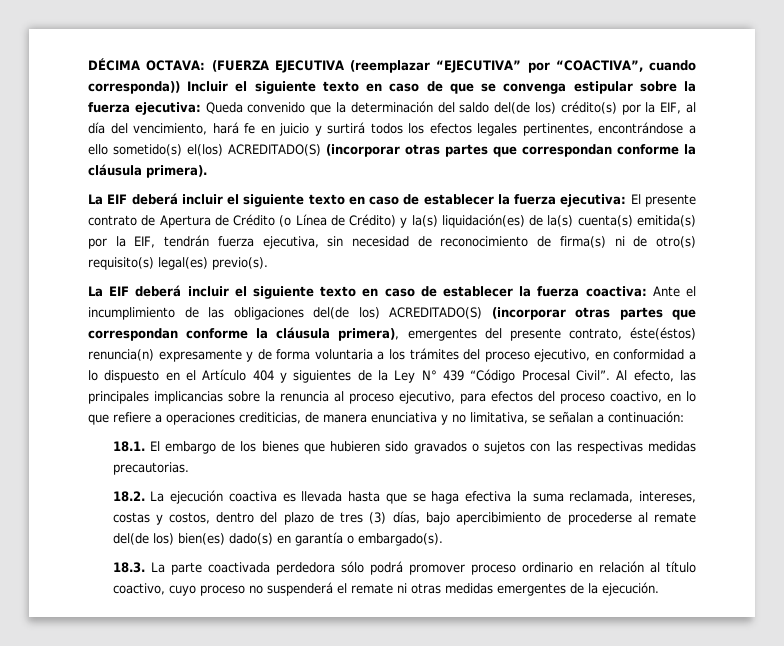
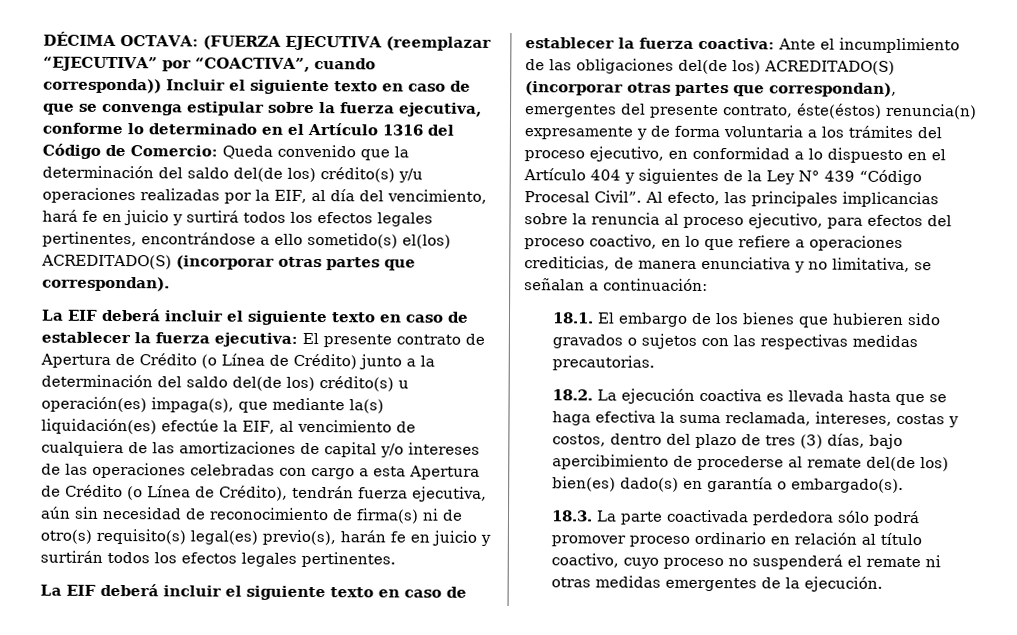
- (FUERZA EJECUTIVA (reemplazar “EJECUTIVA” por “COACTIVA”, cuando corresponda)) Incluir el siguiente texto en caso de que se convenga estipular sobre la fuerza ejecutiva:
+ (FUERZA EJECUTIVA (reemplazar “EJECUTIVA” por “COACTIVA”, cuando corresponda)) Incluir el siguiente texto en caso de que se convenga estipular sobre la fuerza ejecutiva, conforme lo determinado en el Artículo 1316 del Código de Comercio:
- Queda convenido que la determinación del saldo del(de los) crédito(s) por la EIF, al día del vencimiento, hará fe en juicio y surtirá todos los efectos legales pertinentes, encontrándose a ello sometido(s) el(los) ACREDITADO(S) (incorporar otras partes que correspondan conforme la cláusula primera).
+ Queda convenido que la determinación del saldo del(de los) crédito(s) y/u operaciones realizadas por la EIF, al día del vencimiento, hará fe en juicio y surtirá todos los efectos legales pertinentes, encontrándose a ello sometido(s) el(los) ACREDITADO(S) (incorporar otras partes que correspondan).
- La EIF deberá incluir el siguiente texto en caso de establecer la fuerza ejecutiva: El presente contrato de Apertura de Crédito (o Línea de Crédito) y la(s) liquidación(es) de la(s) cuenta(s) emitida(s) por la EIF, tendrán fuerza ejecutiva, sin necesidad de reconocimiento de firma(s) ni de otro(s) requisito(s) legal(es) previo(s).
+ La EIF deberá incluir el siguiente texto en caso de establecer la fuerza ejecutiva: El presente contrato de Apertura de Crédito (o Línea de Crédito) junto a la determinación del saldo del(de los) crédito(s) u operación(es) impaga(s), que mediante la(s) liquidación(es) efectúe la EIF, al vencimiento de cualquiera de las amortizaciones de capital y/o intereses de las operaciones celebradas con cargo a esta Apertura de Crédito (o Línea de Crédito), tendrán fuerza ejecutiva, aún sin necesidad de reconocimiento de firma(s) ni de otro(s) requisito(s) legal(es) previo(s), harán fe en juicio y surtirán todos los efectos legales pertinentes.
- Ante el incumplimiento de las obligaciones del(de los) ACREDITADO(S) (incorporar otras partes que correspondan conforme la cláusula primera), emergentes del presente contrato, éste(éstos) renuncia(n) expresamente y de forma voluntaria a los trámites del proceso ejecutivo, en conformidad a lo dispuesto en el Artículo 404 y siguientes de la Ley N° 439 “Código Procesal Civil”.
+ Ante el incumplimiento de las obligaciones del(de los) ACREDITADO(S) (incorporar otras partes que correspondan), emergentes del presente contrato, éste(éstos) renuncia(n) expresamente y de forma voluntaria a los trámites del proceso ejecutivo, en conformidad a lo dispuesto en el Artículo 404 y siguientes de la Ley N° 439 “Código Procesal Civil”.

